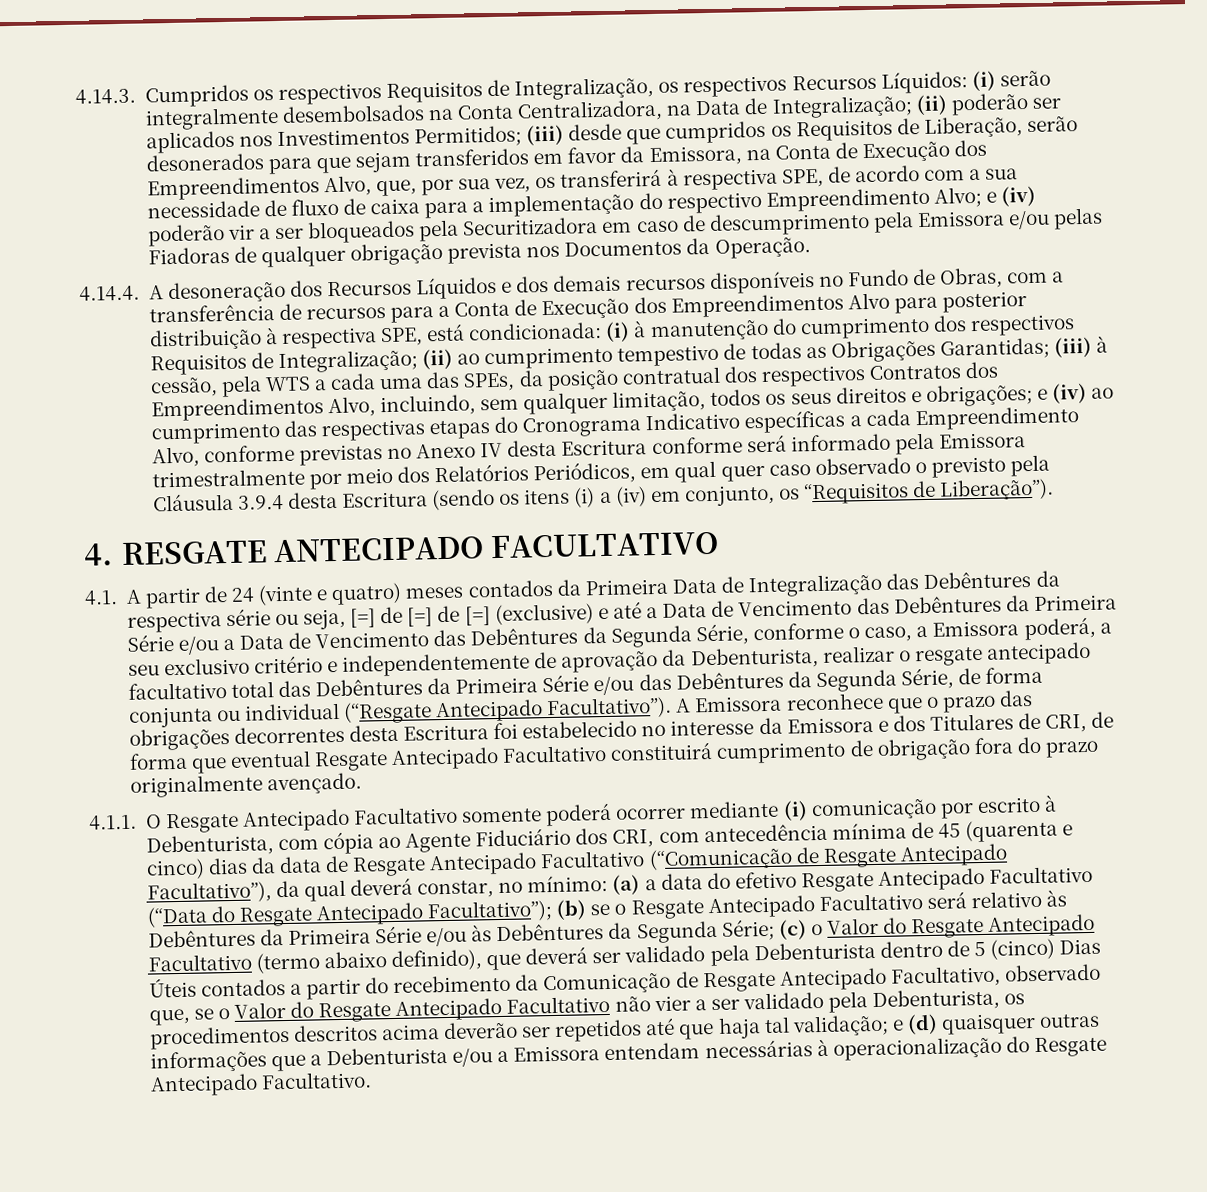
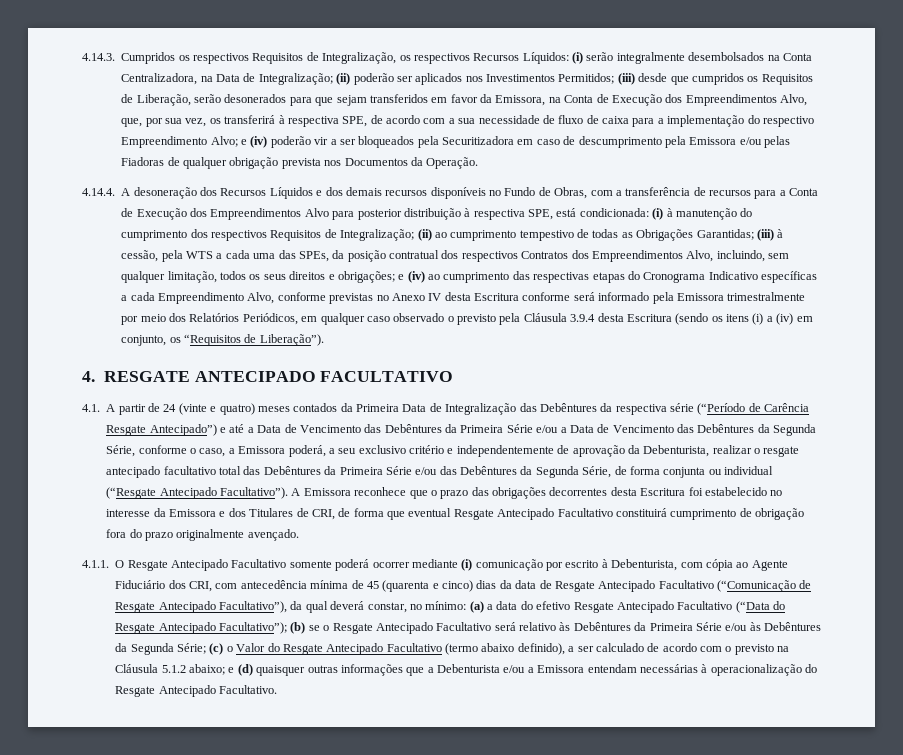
- e (iv) ao cumprimento das respectivas etapas do Cronograma Indicativo específicas a cada Empreendimento Alvo, conforme previstas no Anexo IV desta Escritura conforme será informado pela Emissora trimestralmente por meio dos Relatórios Periódicos, em qual quer caso observado o previsto pela Cláusula 3.9.4 desta Escritura (sendo os itens (i) a (iv) em conjunto, os “Requisitos de Liberação”).
+ e (iv) ao cumprimento das respectivas etapas do Cronograma Indicativo específicas a cada Empreendimento Alvo, conforme previstas no Anexo IV desta Escritura conforme será informado pela Emissora trimestralmente por meio dos Relatórios Periódicos, em qualquer caso observado o previsto pela Cláusula 3.9.4 desta Escritura (sendo os itens (i) a (iv) em conjunto, os “Requisitos de Liberação”).
- 4.1. A partir de 24 (vinte e quatro) meses contados da Primeira Data de Integralização das Debêntures da respectiva série ou seja, [=] de [=] de [=] (exclusive) e até a Data de Vencimento das Debêntures da Primeira Série e/ou a Data de Vencimento das Debêntures da Segunda Série, conforme o caso, a Emissora poderá, a seu exclusivo critério e independentemente de aprovação da Debenturista, realizar o resgate antecipado facultativo total das Debêntures da Primeira Série e/ou das Debêntures da Segunda Série, de forma conjunta ou individual (“Resgate Antecipado Facultativo”).
+ 4.1. A partir de 24 (vinte e quatro) meses contados da Primeira Data de Integralização das Debêntures da respectiva série (“Período de Carência Resgate Antecipado”) e até a Data de Vencimento das Debêntures da Primeira Série e/ou a Data de Vencimento das Debêntures da Segunda Série, conforme o caso, a Emissora poderá, a seu exclusivo critério e independentemente de aprovação da Debenturista, realizar o resgate antecipado facultativo total das Debêntures da Primeira Série e/ou das Debêntures da Segunda Série, de forma conjunta ou individual (“Resgate Antecipado Facultativo”).
- (c) o Valor do Resgate Antecipado Facultativo (termo abaixo definido), que deverá ser validado pela Debenturista dentro de 5 (cinco) Dias Úteis contados a partir do recebimento da Comunicação de Resgate Antecipado Facultativo, observado que, se o Valor do Resgate Antecipado Facultativo não vier a ser validado pela Debenturista, os procedimentos descritos acima deverão ser repetidos até que haja tal validação;
+ (c) o Valor do Resgate Antecipado Facultativo (termo abaixo definido), a ser calculado de acordo com o previsto na Cláusula 5.1.2 abaixo;

